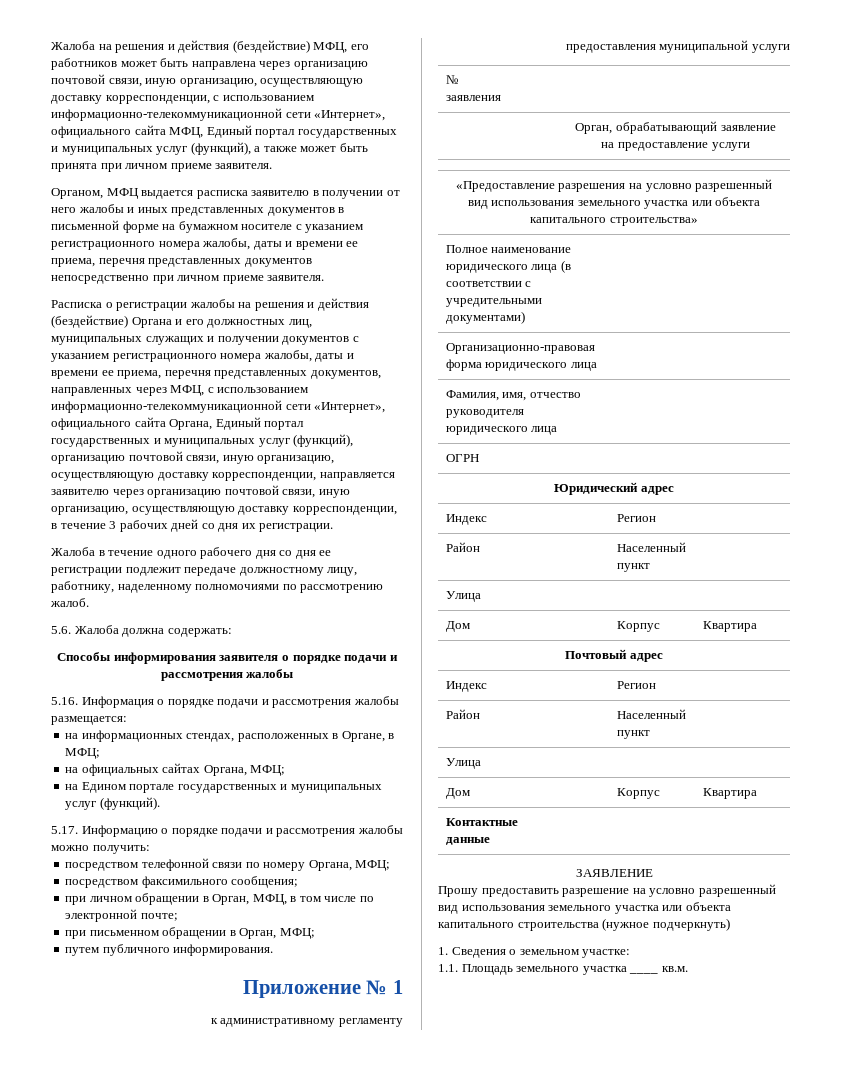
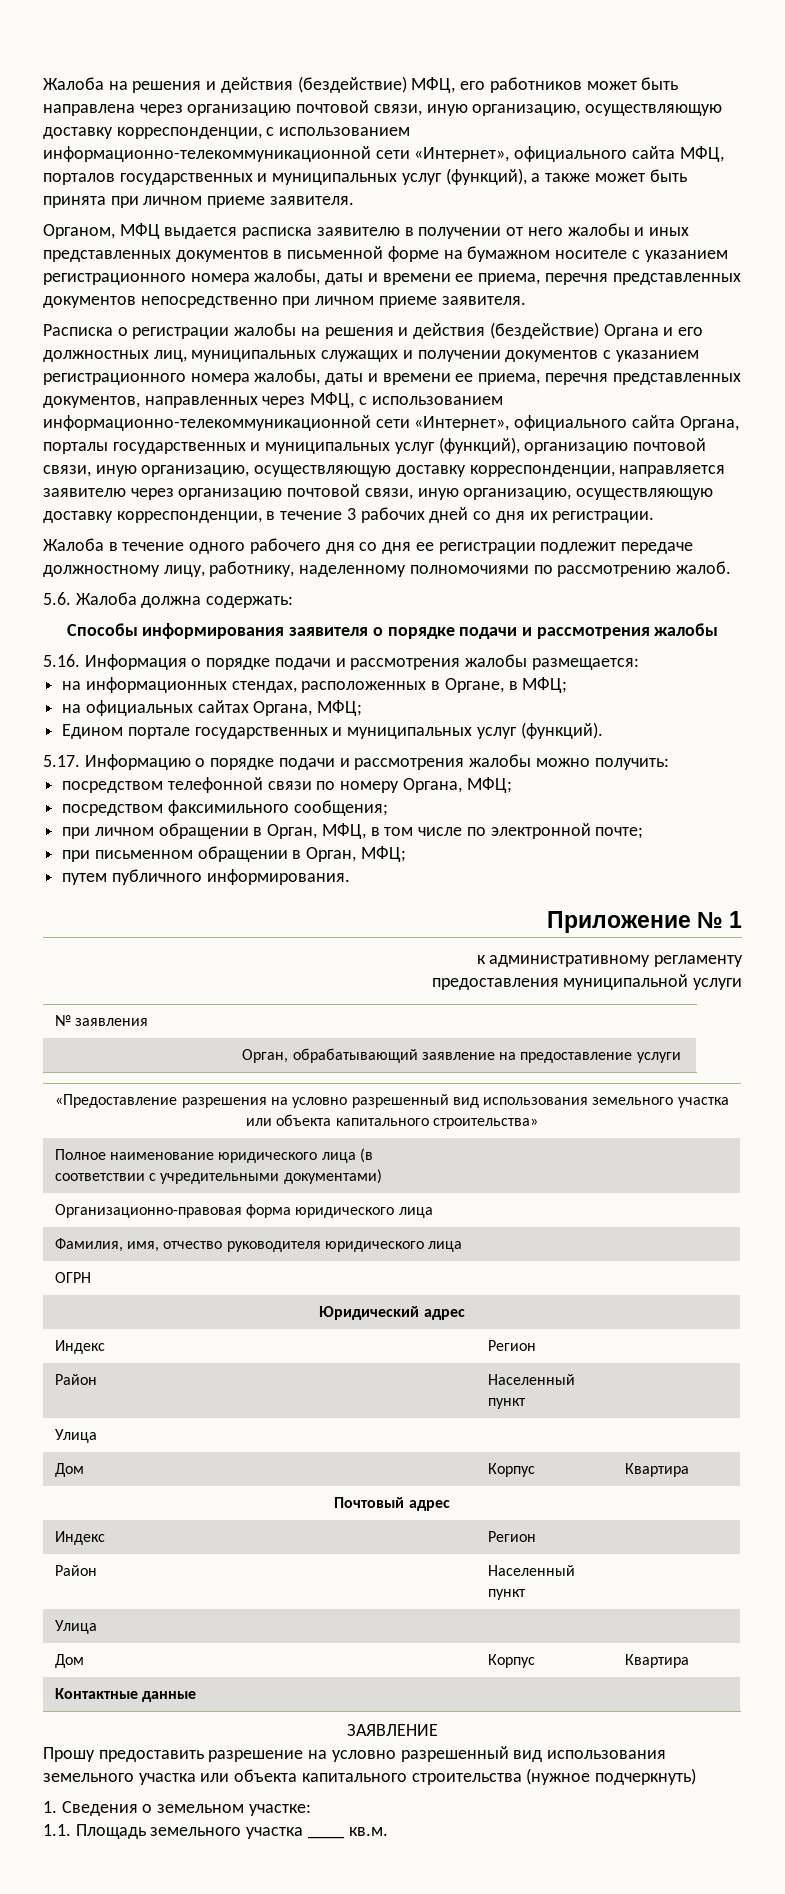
- Жалоба на решения и действия (бездействие) МФЦ, его работников может быть направлена через организацию почтовой связи, иную организацию, осуществляющую доставку корреспонденции, с использованием информационно-телекоммуникационной сети «Интернет», официального сайта МФЦ, Единый портал государственных и муниципальных услуг (функций), а также может быть принята при личном приеме заявителя.
+ Жалоба на решения и действия (бездействие) МФЦ, его работников может быть направлена через организацию почтовой связи, иную организацию, осуществляющую доставку корреспонденции, с использованием информационно-телекоммуникационной сети «Интернет», официального сайта МФЦ, порталов государственных и муниципальных услуг (функций), а также может быть принята при личном приеме заявителя.
- Расписка о регистрации жалобы на решения и действия (бездействие) Органа и его должностных лиц, муниципальных служащих и получении документов с указанием регистрационного номера жалобы, даты и времени ее приема, перечня представленных документов, направленных через МФЦ, с использованием информационно-телекоммуникационной сети «Интернет», официального сайта Органа, Единый портал государственных и муниципальных услуг (функций), организацию почтовой связи, иную организацию, осуществляющую доставку корреспонденции, направляется заявителю через организацию почтовой связи, иную организацию, осуществляющую доставку корреспонденции, в течение 3 рабочих дней со дня их регистрации.
+ Расписка о регистрации жалобы на решения и действия (бездействие) Органа и его должностных лиц, муниципальных служащих и получении документов с указанием регистрационного номера жалобы, даты и времени ее приема, перечня представленных документов, направленных через МФЦ, с использованием информационно-телекоммуникационной сети «Интернет», официального сайта Органа, порталы государственных и муниципальных услуг (функций), организацию почтовой связи, иную организацию, осуществляющую доставку корреспонденции, направляется заявителю через организацию почтовой связи, иную организацию, осуществляющую доставку корреспонденции, в течение 3 рабочих дней со дня их регистрации.
- на Едином портале государственных и муниципальных услуг (функций).
+ Едином портале государственных и муниципальных услуг (функций).

